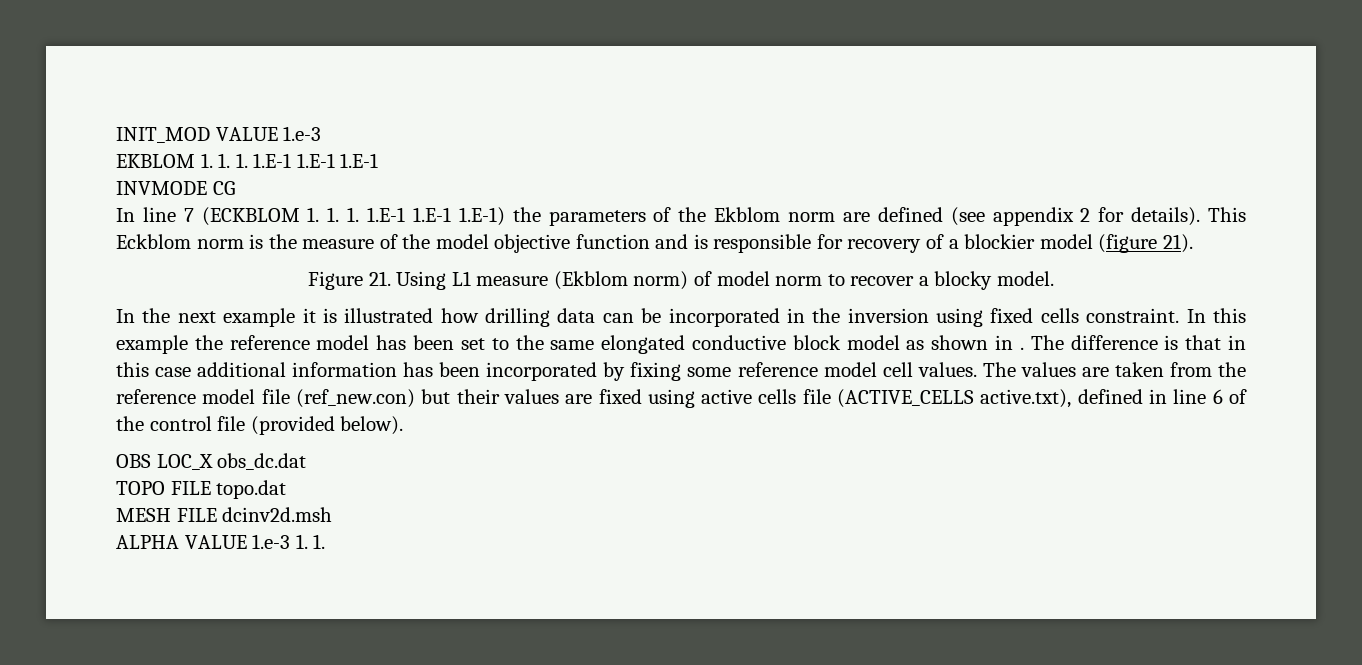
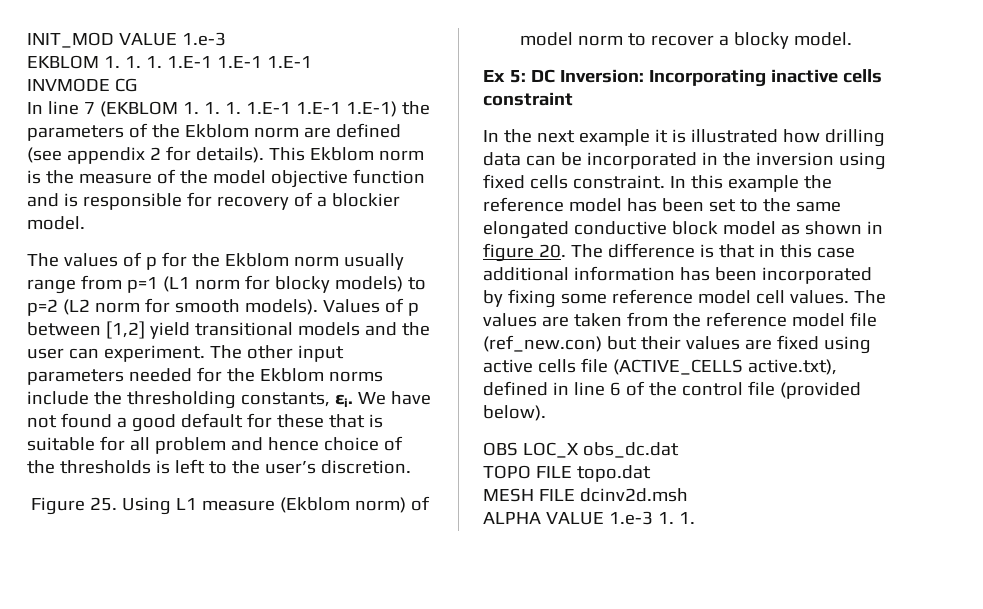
- In line 7 (ECKBLOM 1. 1. 1. 1.E-1 1.E-1 1.E-1) the parameters of the Ekblom norm are defined (see appendix 2 for details).
+ In line 7 (EKBLOM 1. 1. 1. 1.E-1 1.E-1 1.E-1) the parameters of the Ekblom norm are defined (see appendix 2 for details).
- This Eckblom norm is the measure of the model objective function and is responsible for recovery of a blockier model (figure 21).
+ This Ekblom norm is the measure of the model objective function and is responsible for recovery of a blockier model.
+ The values of p for the Ekblom norm usually range from p=1 (L1 norm for blocky models) to p=2 (L2 norm for smooth models). Values of p between [1,2] yield transitional models and the user can experiment. The other input parameters needed for the Ekblom norms include the thresholding constants, εi. We have not found a good default for these that is suitable for all problem and hence choice of the thresholds is left to the user’s discretion.
- Figure 21. Using L1 measure (Ekblom norm) of model norm to recover a blocky model.
+ Figure 25. Using L1 measure (Ekblom norm) of model norm to recover a blocky model.
+ Ex 5: DC Inversion: Incorporating inactive cells constraint
- In this example the reference model has been set to the same elongated conductive block model as shown in . The difference is that in this case additional information has been incorporated by fixing some reference model cell values.
+ In this example the reference model has been set to the same elongated conductive block model as shown in figure 20. The difference is that in this case additional information has been incorporated by fixing some reference model cell values.

